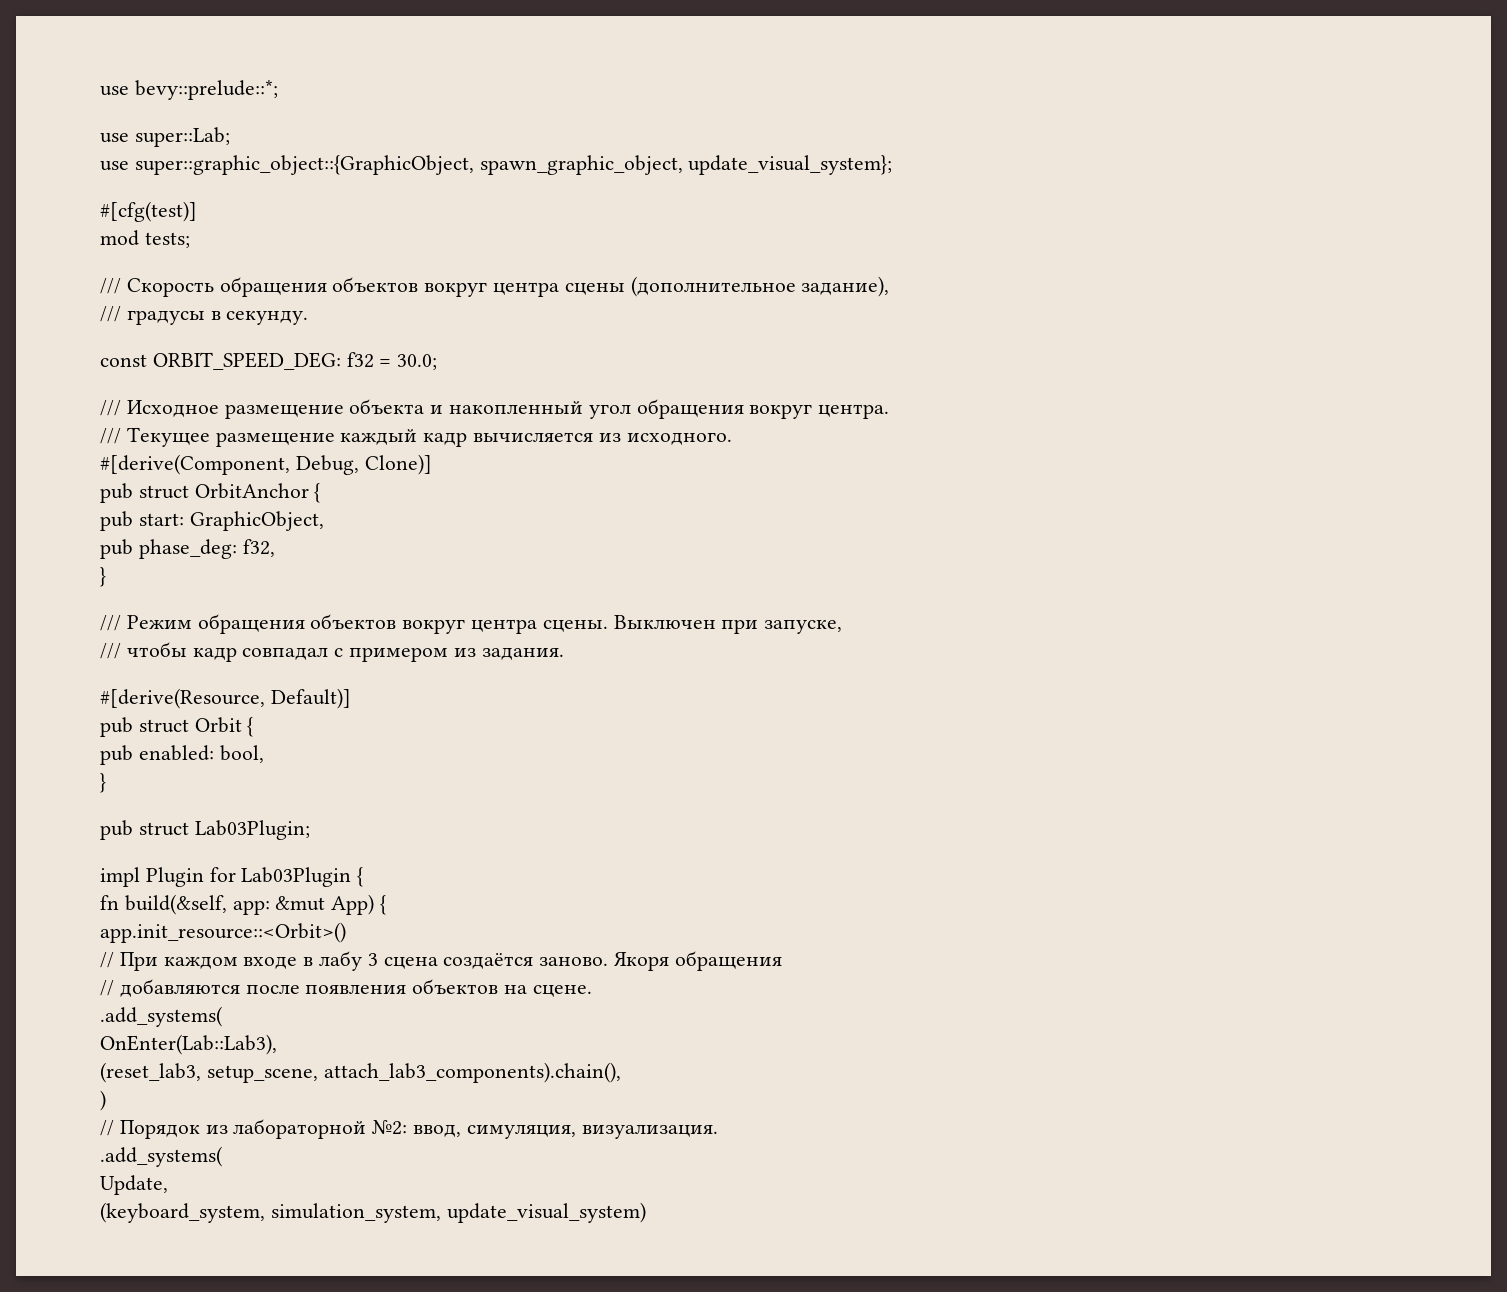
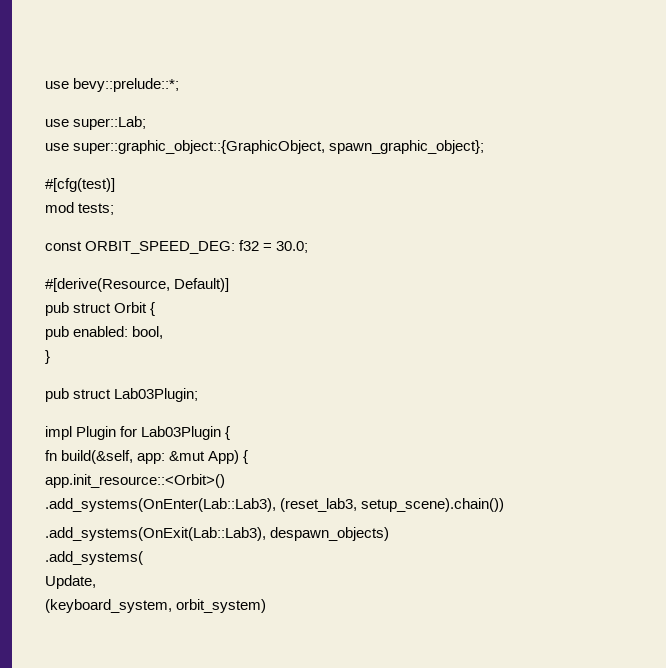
- use super::graphic_object::{GraphicObject, spawn_graphic_object, update_visual_system};
+ use super::graphic_object::{GraphicObject, spawn_graphic_object};
- /// Скорость обращения объектов вокруг центра сцены (дополнительное задание),
- /// градусы в секунду.
- /// Исходное размещение объекта и накопленный угол обращения вокруг центра.
- /// Текущее размещение каждый кадр вычисляется из исходного.
- #[derive(Component, Debug, Clone)]
- pub struct OrbitAnchor {
- pub start: GraphicObject,
- pub phase_deg: f32,
- }
- /// Режим обращения объектов вокруг центра сцены. Выключен при запуске,
- /// чтобы кадр совпадал с примером из задания.
- // При каждом входе в лабу 3 сцена создаётся заново. Якоря обращения
- // добавляются после появления объектов на сцене.
- .add_systems(
- OnEnter(Lab::Lab3),
- (reset_lab3, setup_scene, attach_lab3_components).chain(),
- )
- // Порядок из лабораторной №2: ввод, симуляция, визуализация.
+ .add_systems(OnEnter(Lab::Lab3), (reset_lab3, setup_scene).chain())
+ .add_systems(OnExit(Lab::Lab3), despawn_objects)
- (keyboard_system, simulation_system, update_visual_system)
+ (keyboard_system, orbit_system)

